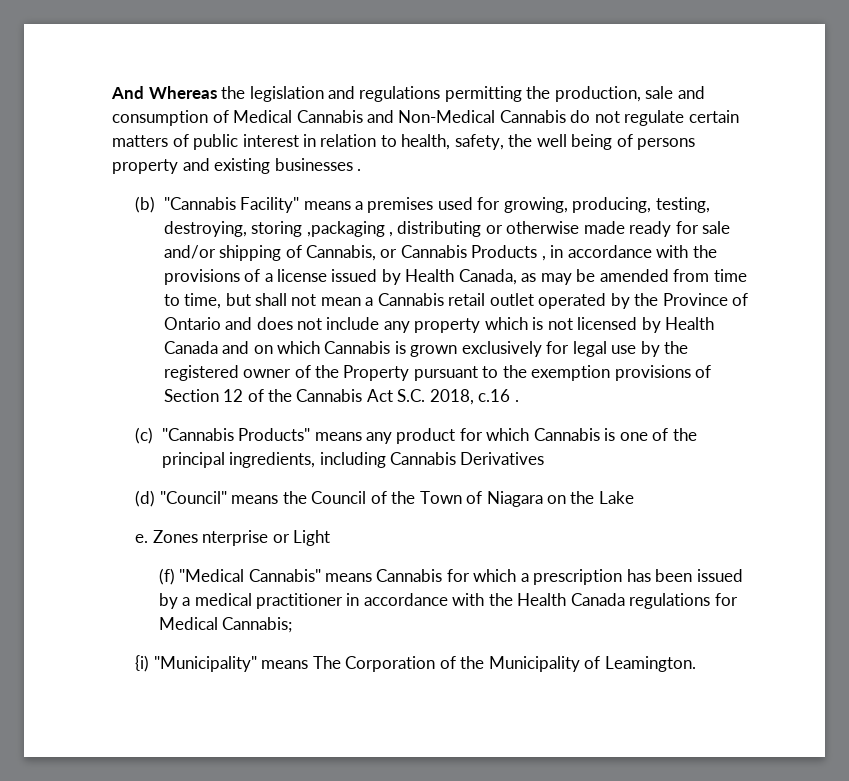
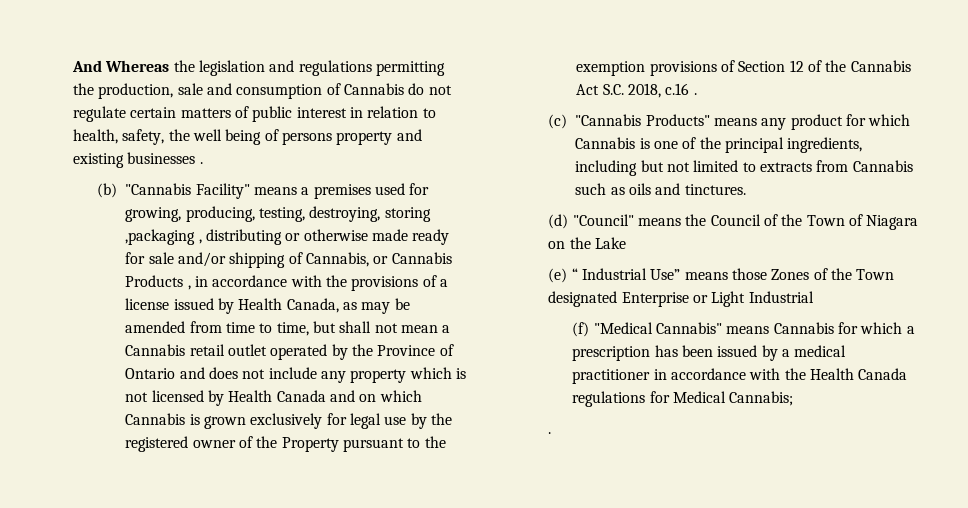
- And Whereas the legislation and regulations permitting the production, sale and consumption of Medical Cannabis and Non-Medical Cannabis do not regulate certain matters of public interest in relation to health, safety, the well being of persons property and existing businesses .
+ And Whereas the legislation and regulations permitting the production, sale and consumption of Cannabis do not regulate certain matters of public interest in relation to health, safety, the well being of persons property and existing businesses .
- (c) "Cannabis Products" means any product for which Cannabis is one of the principal ingredients, including Cannabis Derivatives
+ (c) "Cannabis Products" means any product for which Cannabis is one of the principal ingredients, including but not limited to extracts from Cannabis such as oils and tinctures.
- e. Zones nterprise or Light
+ (e) “ Industrial Use” means those Zones of the Town designated Enterprise or Light Industrial
  (f) "Medical Cannabis" means Cannabis for which a prescription has been issued by a medical practitioner in accordance with the Health Canada regulations for Medical Cannabis;
- {i) "Municipality" means The Corporation of the Municipality of Leamington.
+ .

